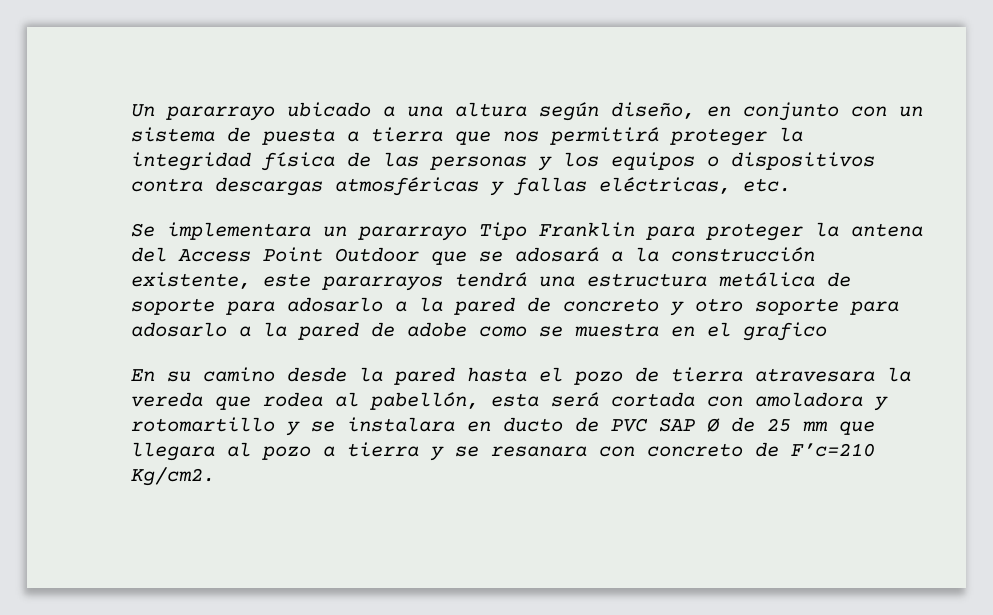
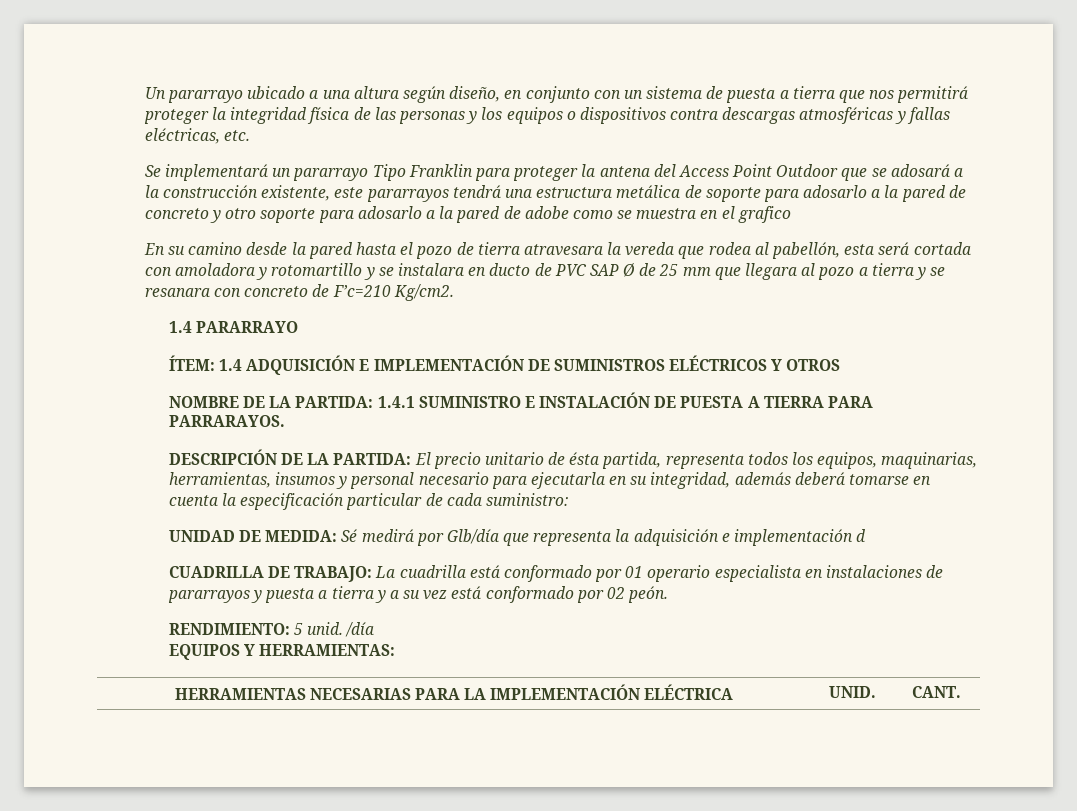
- Se implementara un pararrayo Tipo Franklin para proteger la antena del Access Point Outdoor que se adosará a la construcción existente, este pararrayos tendrá una estructura metálica de soporte para adosarlo a la pared de concreto y otro soporte para adosarlo a la pared de adobe como se muestra en el grafico
+ Se implementará un pararrayo Tipo Franklin para proteger la antena del Access Point Outdoor que se adosará a la construcción existente, este pararrayos tendrá una estructura metálica de soporte para adosarlo a la pared de concreto y otro soporte para adosarlo a la pared de adobe como se muestra en el grafico
+ 1.4 PARARRAYO
+ ÍTEM: 1.4 ADQUISICIÓN E IMPLEMENTACIÓN DE SUMINISTROS ELÉCTRICOS Y OTROS
+ NOMBRE DE LA PARTIDA: 1.4.1 SUMINISTRO E INSTALACIÓN DE PUESTA A TIERRA PARA PARRARAYOS.
+ DESCRIPCIÓN DE LA PARTIDA: El precio unitario de ésta partida, representa todos los equipos, maquinarias, herramientas, insumos y personal necesario para ejecutarla en su integridad, además deberá tomarse en cuenta la especificación particular de cada suministro:
+ UNIDAD DE MEDIDA: Sé medirá por Glb/día que representa la adquisición e implementación d
+ CUADRILLA DE TRABAJO: La cuadrilla está conformado por 01 operario especialista en instalaciones de pararrayos y puesta a tierra y a su vez está conformado por 02 peón.
+ RENDIMIENTO: 5 unid. /día
+ EQUIPOS Y HERRAMIENTAS:
+ HERRAMIENTAS NECESARIAS PARA LA IMPLEMENTACIÓN ELÉCTRICA | UNID. | CANT.

